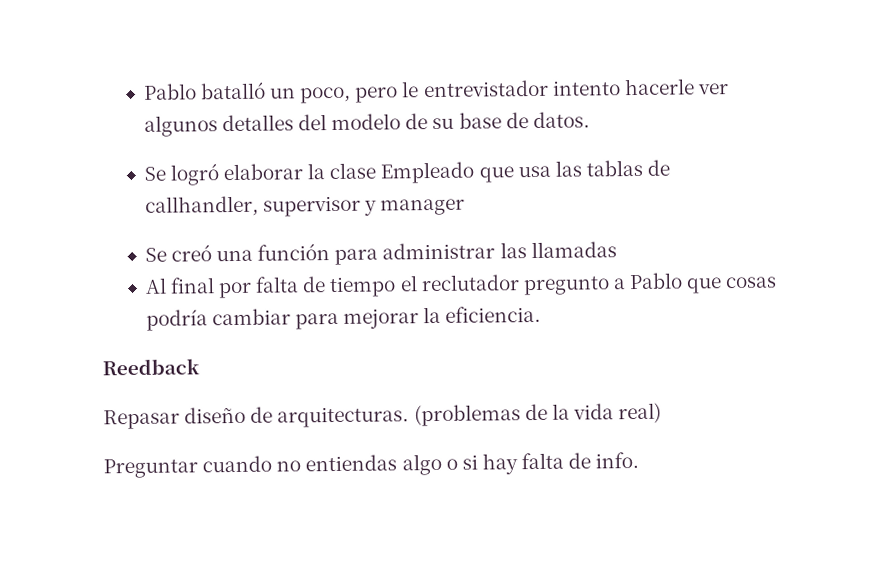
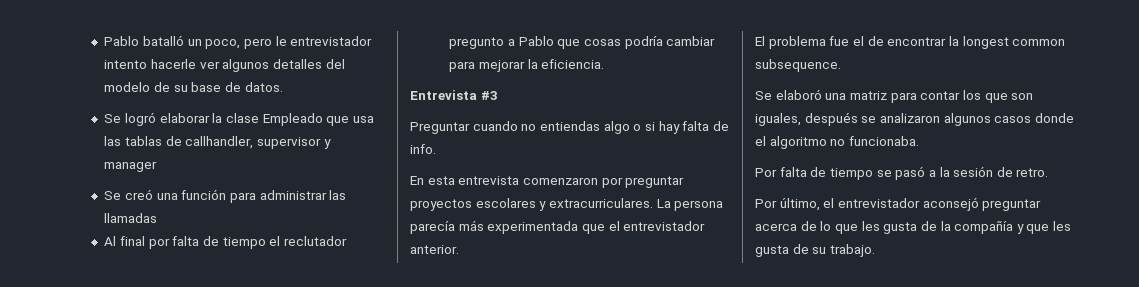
- Reedback
- Repasar diseño de arquitecturas. (problemas de la vida real)
+ Entrevista #3
+ En esta entrevista comenzaron por preguntar proyectos escolares y extracurriculares. La persona parecía más experimentada que el entrevistador anterior.
+ El problema fue el de encontrar la longest common subsequence.
+ Se elaboró una matriz para contar los que son iguales, después se analizaron algunos casos donde el algoritmo no funcionaba.
+ Por falta de tiempo se pasó a la sesión de retro.
+ Por último, el entrevistador aconsejó preguntar acerca de lo que les gusta de la compañía y que les gusta de su trabajo.

